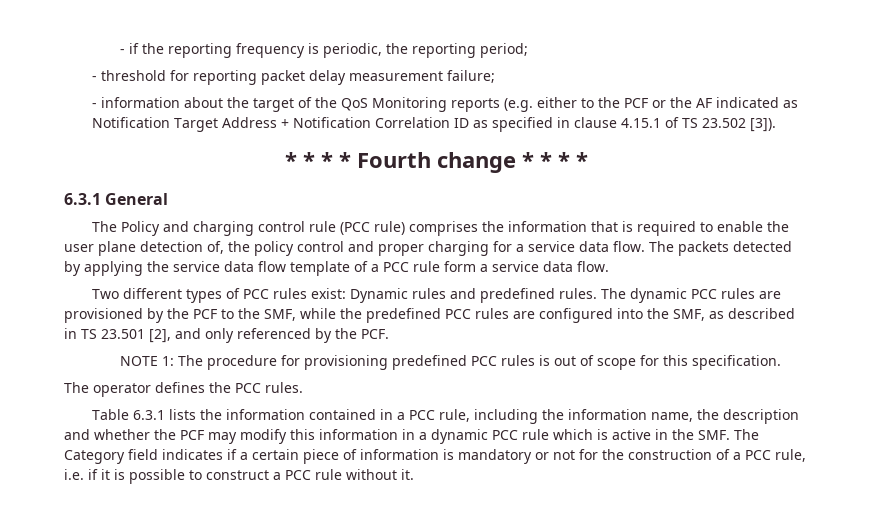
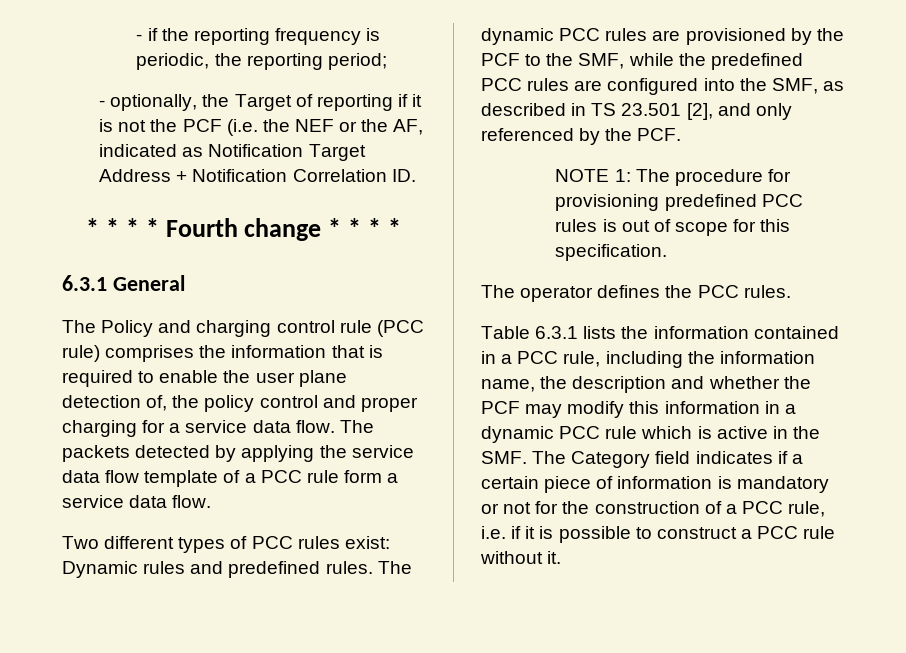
- - threshold for reporting packet delay measurement failure;
- - information about the target of the QoS Monitoring reports (e.g. either to the PCF or the AF indicated as Notification Target Address + Notification Correlation ID as specified in clause 4.15.1 of TS 23.502 [3]).
+ - optionally, the Target of reporting if it is not the PCF (i.e. the NEF or the AF, indicated as Notification Target Address + Notification Correlation ID.

